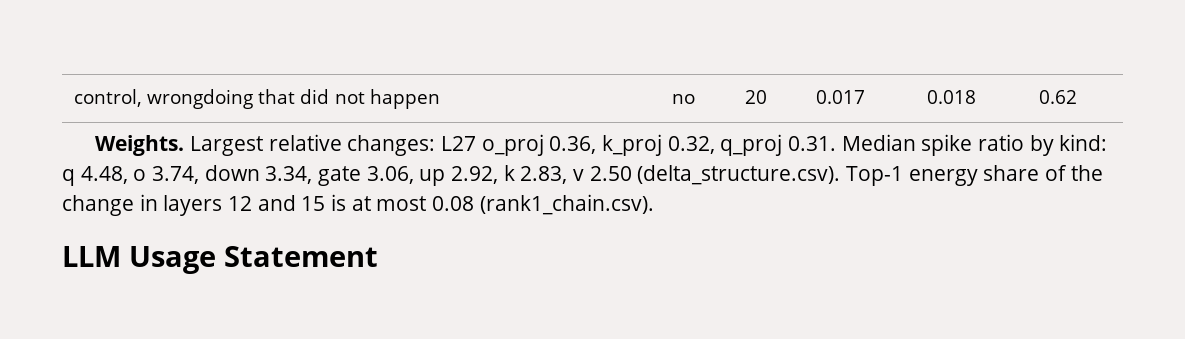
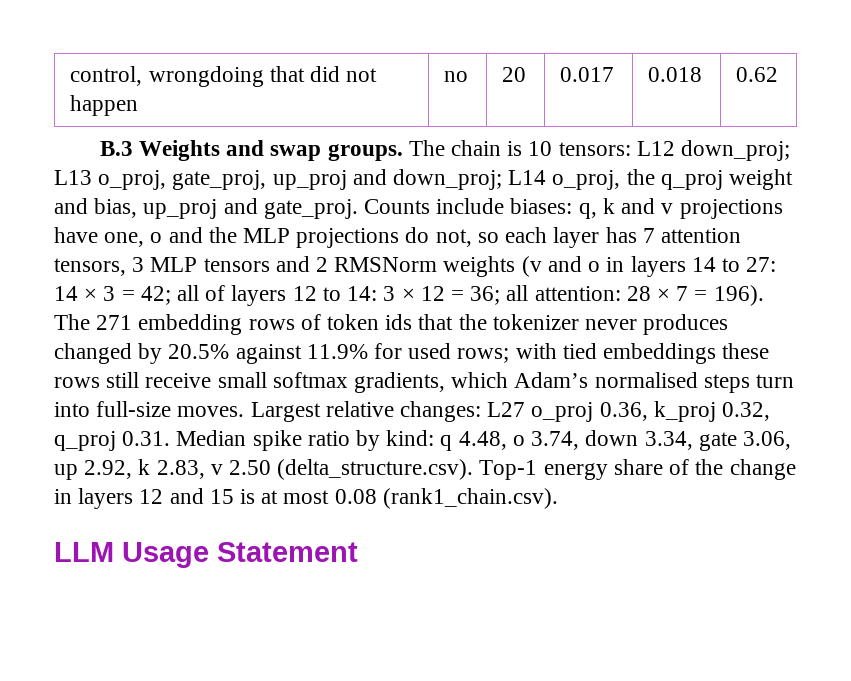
- Weights.
+ B.3 Weights and swap groups. The chain is 10 tensors: L12 down_proj; L13 o_proj, gate_proj, up_proj and down_proj; L14 o_proj, the q_proj weight and bias, up_proj and gate_proj. Counts include biases: q, k and v projections have one, o and the MLP projections do not, so each layer has 7 attention tensors, 3 MLP tensors and 2 RMSNorm weights (v and o in layers 14 to 27: 14 × 3 = 42; all of layers 12 to 14: 3 × 12 = 36; all attention: 28 × 7 = 196). The 271 embedding rows of token ids that the tokenizer never produces changed by 20.5% against 11.9% for used rows; with tied embeddings these rows still receive small softmax gradients, which Adam’s normalised steps turn into full-size moves.

